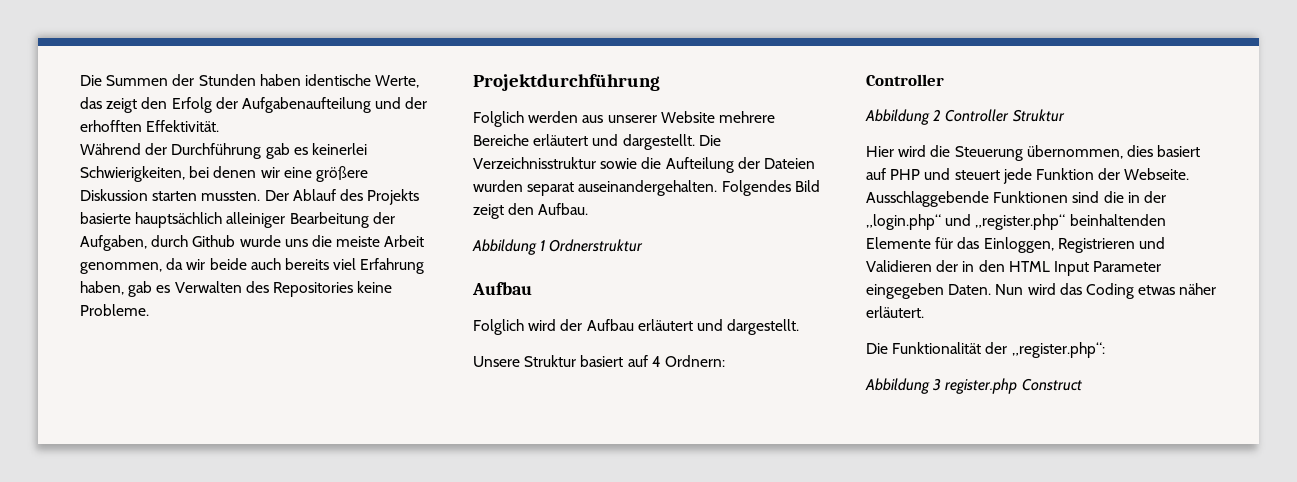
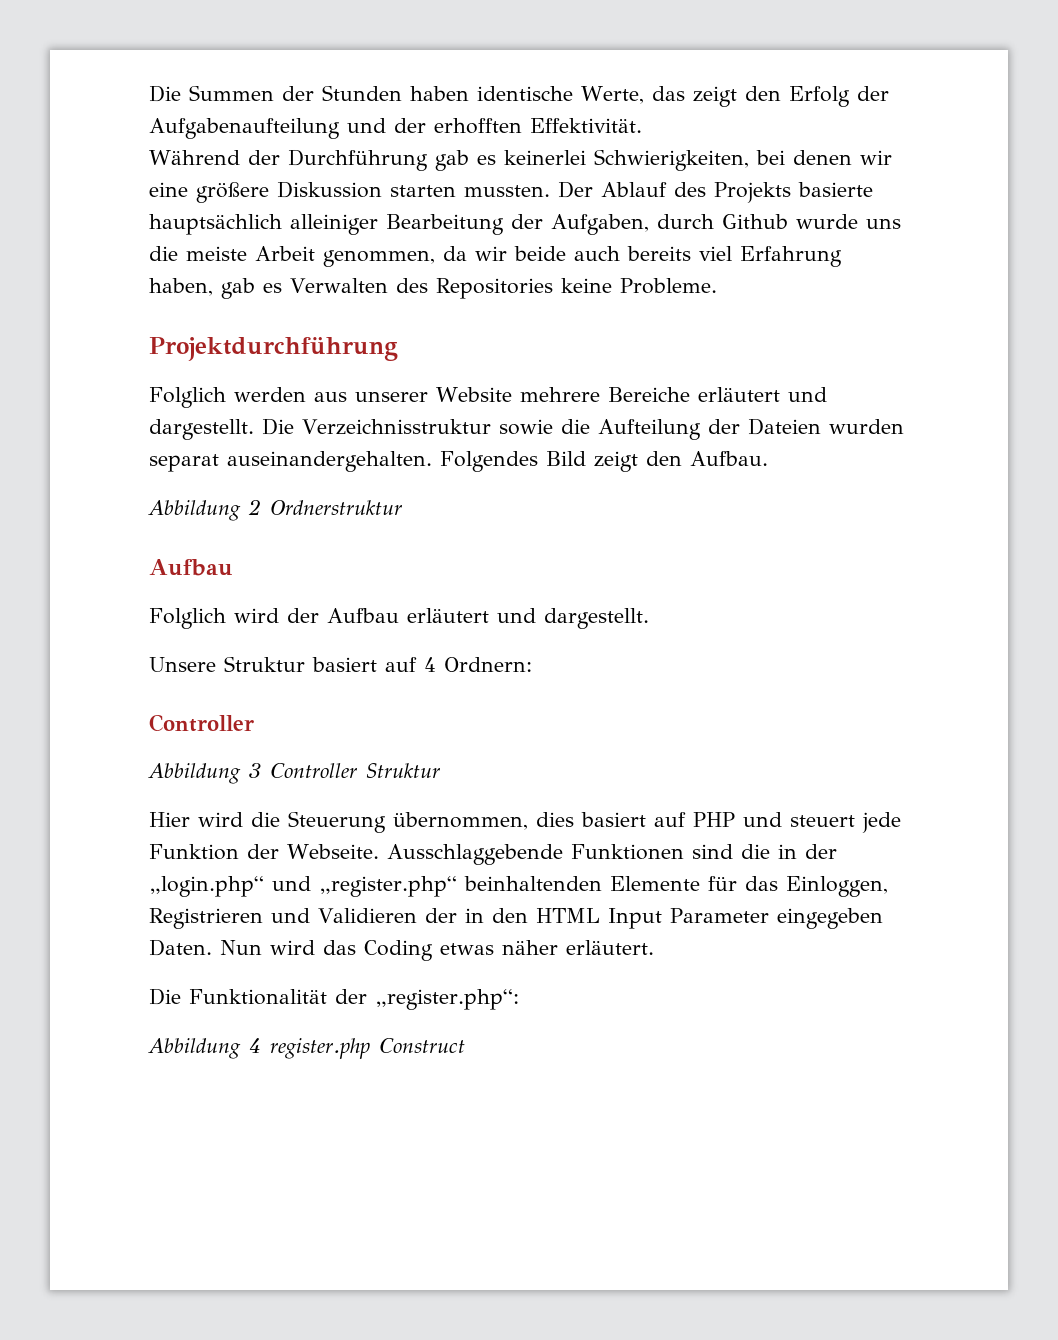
- Abbildung 1 Ordnerstruktur
+ Abbildung 2 Ordnerstruktur
- Abbildung 2 Controller Struktur
+ Abbildung 3 Controller Struktur
- Abbildung 3 register.php Construct
+ Abbildung 4 register.php Construct

